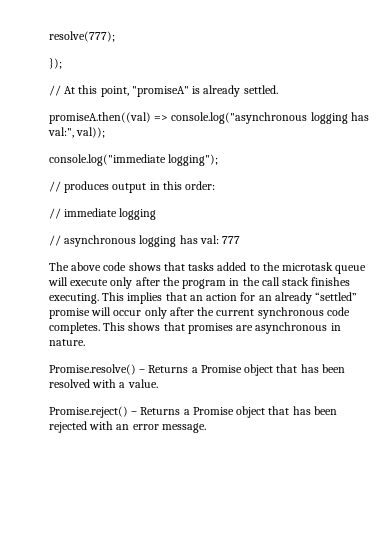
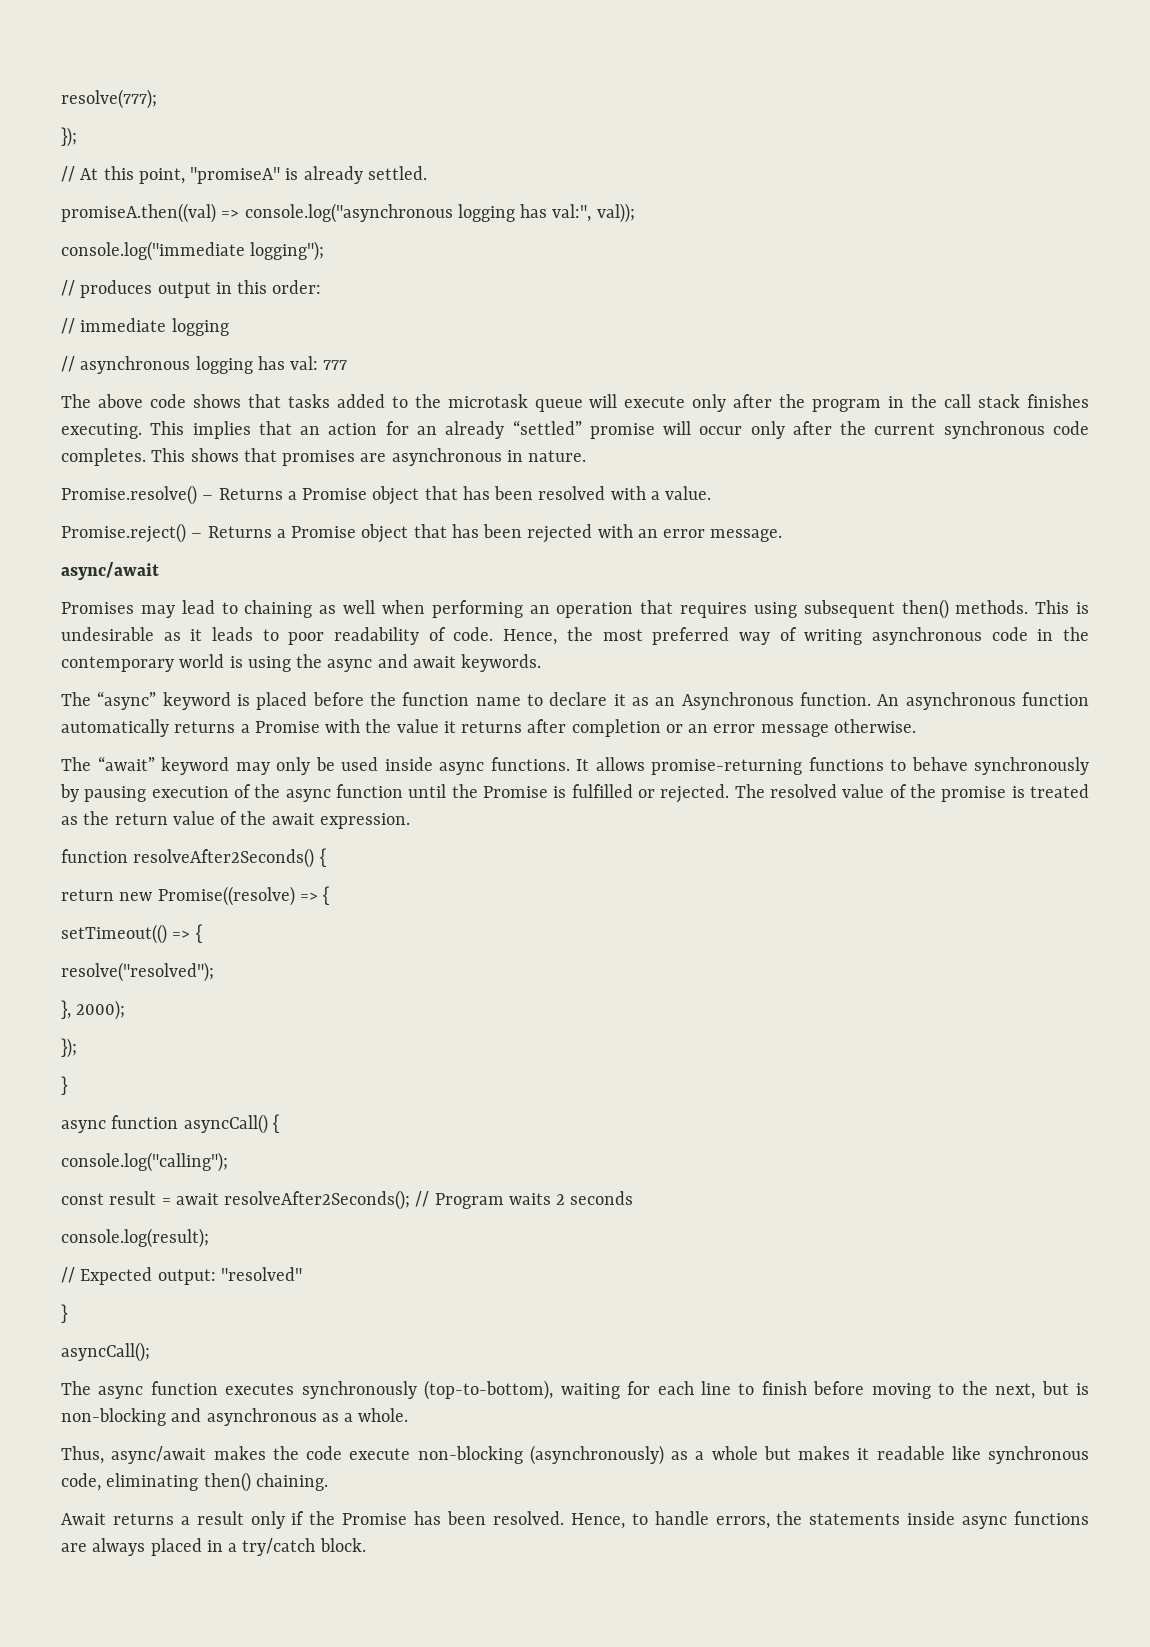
  Promise.reject() – Returns a Promise object that has been rejected with an error message.
+ async/await
+ Promises may lead to chaining as well when performing an operation that requires using subsequent then() methods. This is undesirable as it leads to poor readability of code. Hence, the most preferred way of writing asynchronous code in the contemporary world is using the async and await keywords.
+ The “async” keyword is placed before the function name to declare it as an Asynchronous function. An asynchronous function automatically returns a Promise with the value it returns after completion or an error message otherwise.
+ The “await” keyword may only be used inside async functions. It allows promise-returning functions to behave synchronously by pausing execution of the async function until the Promise is fulfilled or rejected. The resolved value of the promise is treated as the return value of the await expression.
+ function resolveAfter2Seconds() {
+ return new Promise((resolve) => {
+ setTimeout(() => {
+ resolve("resolved");
+ }, 2000);
+ });
+ }
+ async function asyncCall() {
+ console.log("calling");
+ const result = await resolveAfter2Seconds(); // Program waits 2 seconds
+ console.log(result);
+ // Expected output: "resolved"
+ }
+ asyncCall();
+ The async function executes synchronously (top-to-bottom), waiting for each line to finish before moving to the next, but is non-blocking and asynchronous as a whole.
+ Thus, async/await makes the code execute non-blocking (asynchronously) as a whole but makes it readable like synchronous code, eliminating then() chaining.
+ Await returns a result only if the Promise has been resolved. Hence, to handle errors, the statements inside async functions are always placed in a try/catch block.

